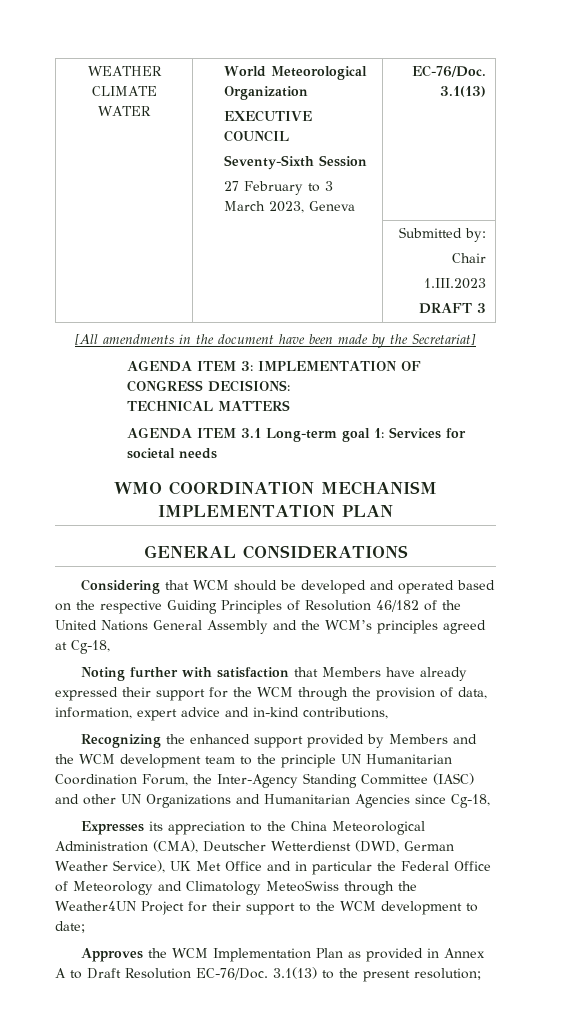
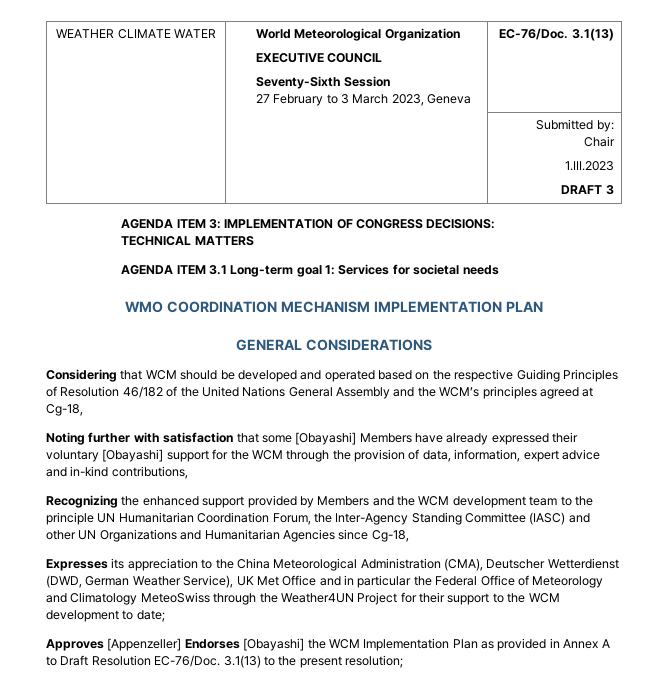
- [All amendments in the document have been made by the Secretariat]
- Noting further with satisfaction that Members have already expressed their support for the WCM through the provision of data, information, expert advice and in-kind contributions,
+ Noting further with satisfaction that some [Obayashi] Members have already expressed their voluntary [Obayashi] support for the WCM through the provision of data, information, expert advice and in-kind contributions,
- Approves the WCM Implementation Plan as provided in Annex A to Draft Resolution EC-76/Doc.
+ Approves [Appenzeller] Endorses [Obayashi] the WCM Implementation Plan as provided in Annex A to Draft Resolution EC-76/Doc.

